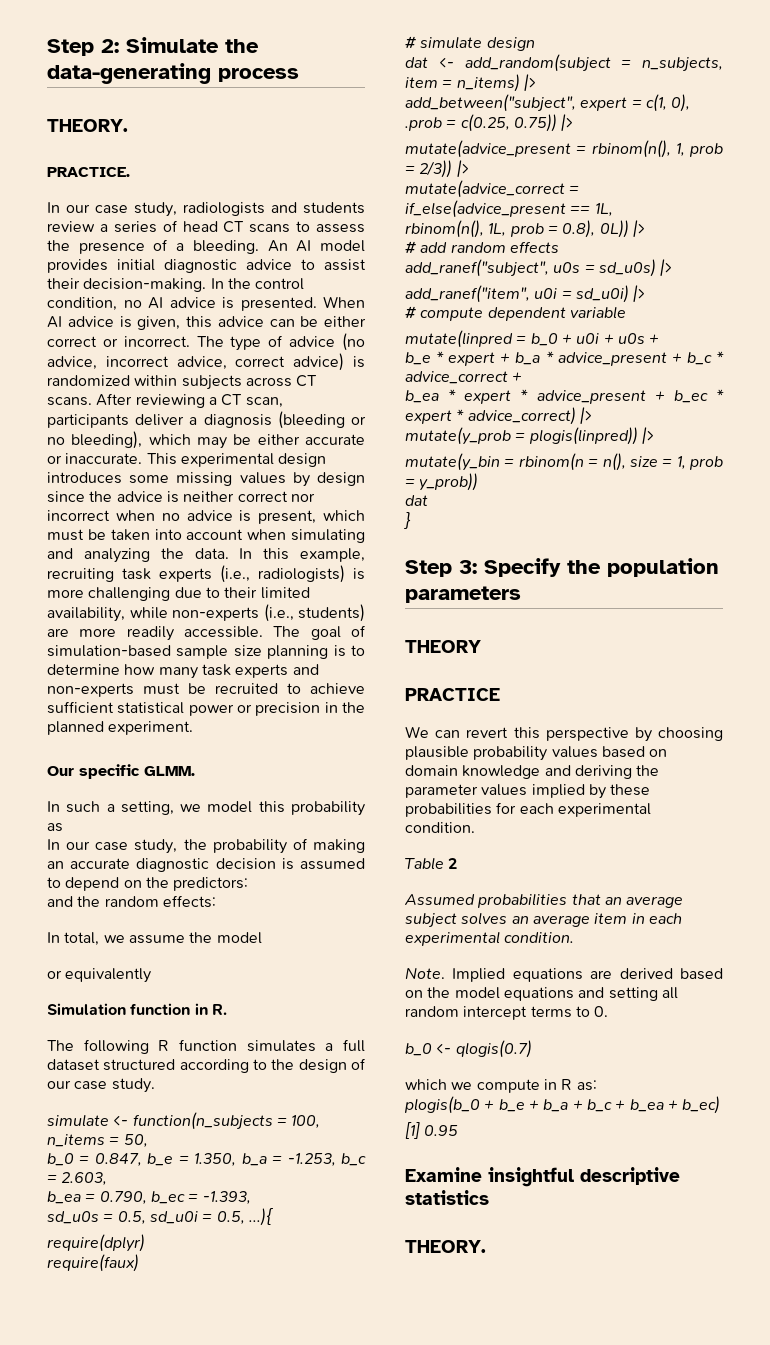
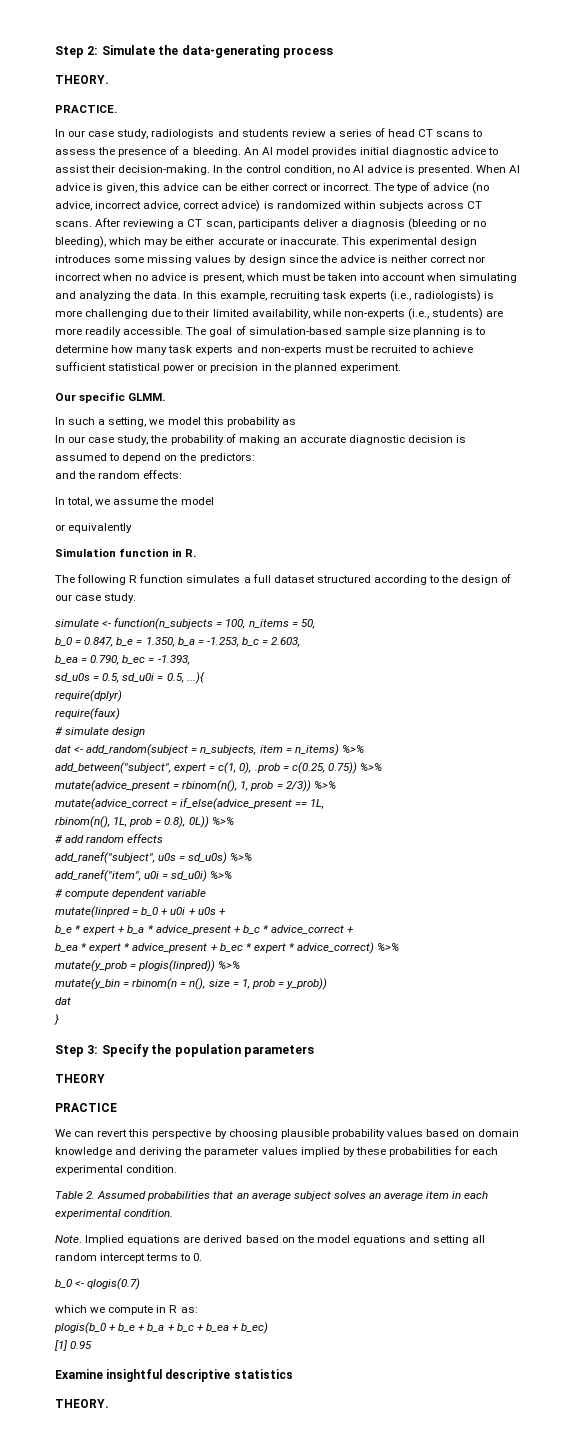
- dat <- add_random(subject = n_subjects, item = n_items) |>
+ dat <- add_random(subject = n_subjects, item = n_items) %>%
- add_between("subject", expert = c(1, 0), .prob = c(0.25, 0.75)) |>
+ add_between("subject", expert = c(1, 0), .prob = c(0.25, 0.75)) %>%
- mutate(advice_present = rbinom(n(), 1, prob = 2/3)) |>
+ mutate(advice_present = rbinom(n(), 1, prob = 2/3)) %>%
- rbinom(n(), 1L, prob = 0.8), 0L)) |>
+ rbinom(n(), 1L, prob = 0.8), 0L)) %>%
- add_ranef("subject", u0s = sd_u0s) |>
+ add_ranef("subject", u0s = sd_u0s) %>%
- add_ranef("item", u0i = sd_u0i) |>
+ add_ranef("item", u0i = sd_u0i) %>%
- b_ea * expert * advice_present + b_ec * expert * advice_correct) |>
+ b_ea * expert * advice_present + b_ec * expert * advice_correct) %>%
- mutate(y_prob = plogis(linpred)) |>
+ mutate(y_prob = plogis(linpred)) %>%
- Table 2
- Assumed probabilities that an average subject solves an average item in each experimental condition.
+ Table 2. Assumed probabilities that an average subject solves an average item in each experimental condition.

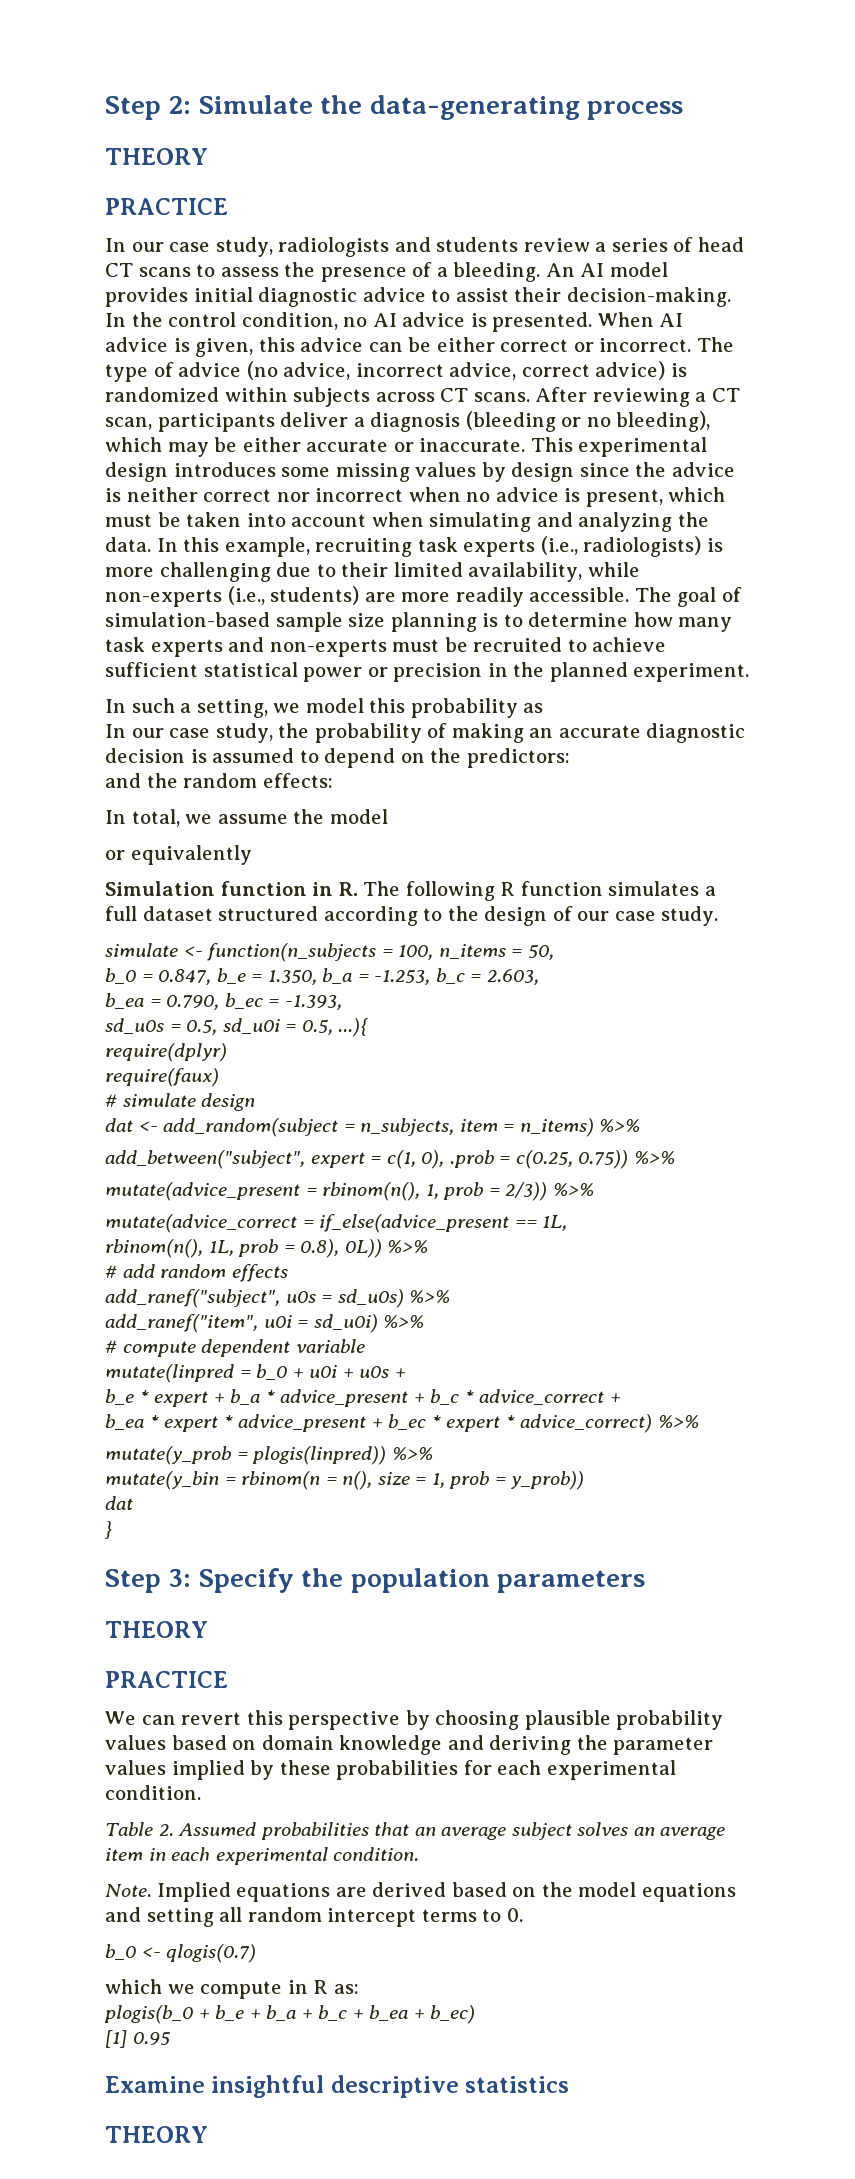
  Step 2: Simulate the data-generating process
- THEORY.
- PRACTICE.
+ THEORY
+ PRACTICE
- Our specific GLMM.
- Simulation function in R.
- The following R function simulates a full dataset structured according to the design of our case study.
+ Simulation function in R. The following R function simulates a full dataset structured according to the design of our case study.
  Examine insightful descriptive statistics
- THEORY.
+ THEORY

